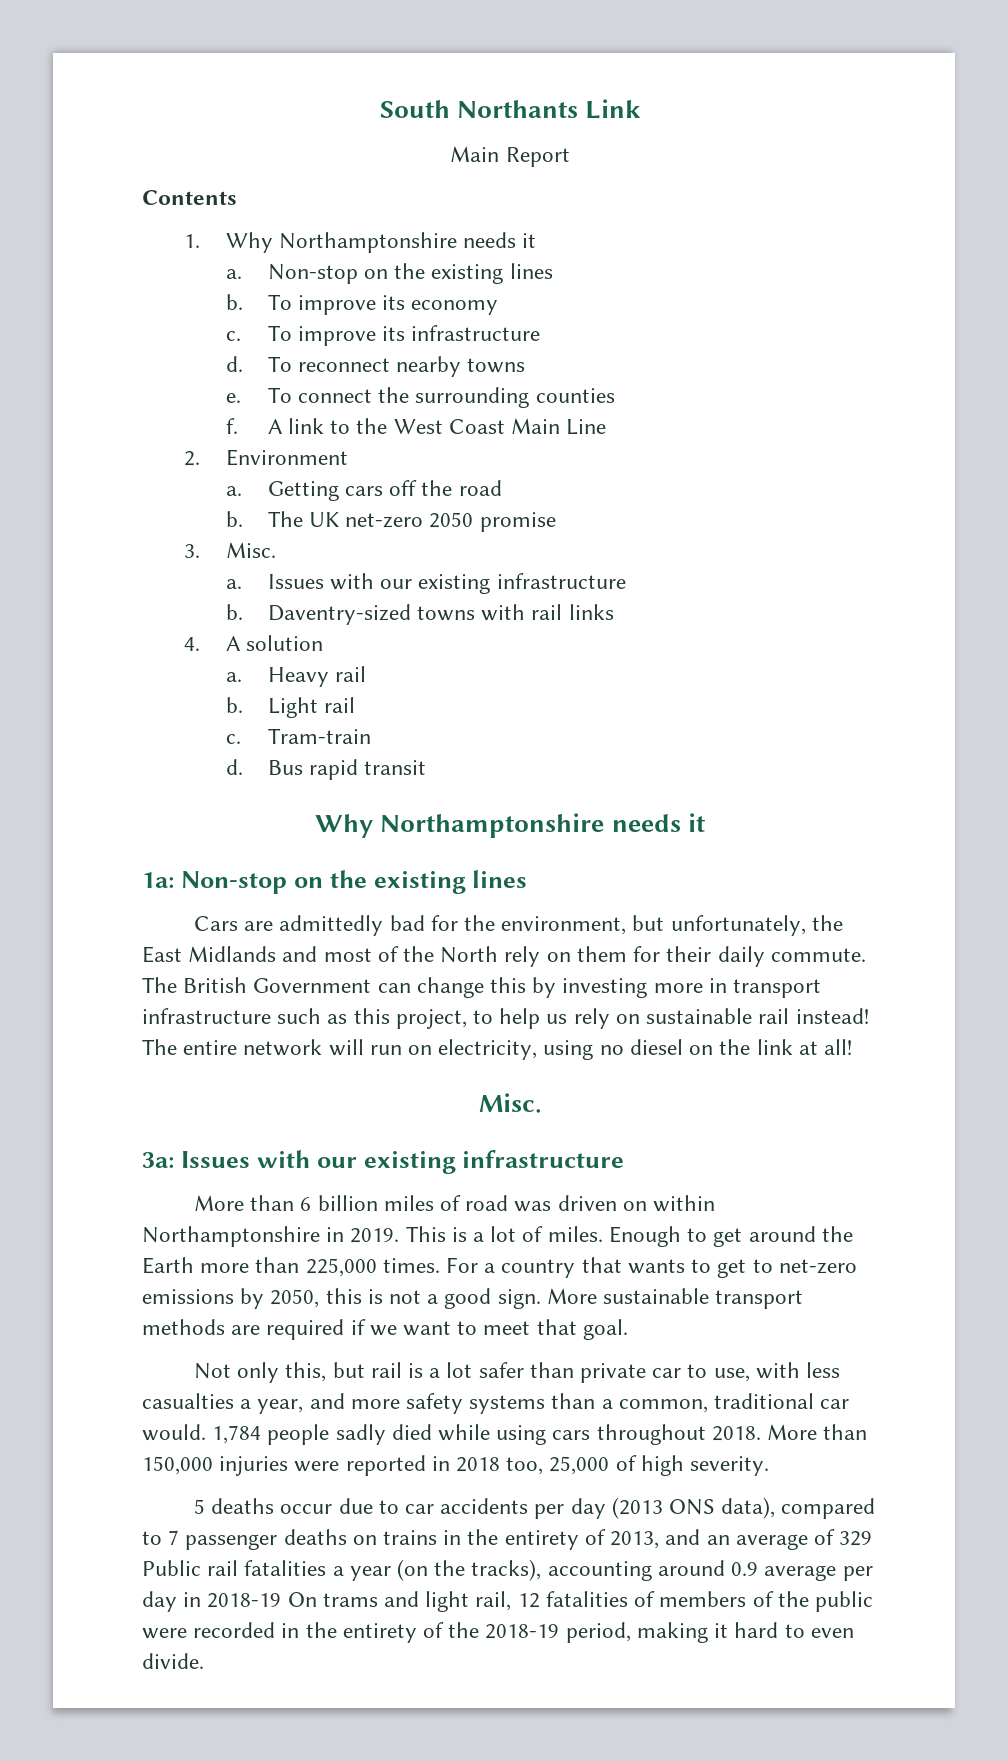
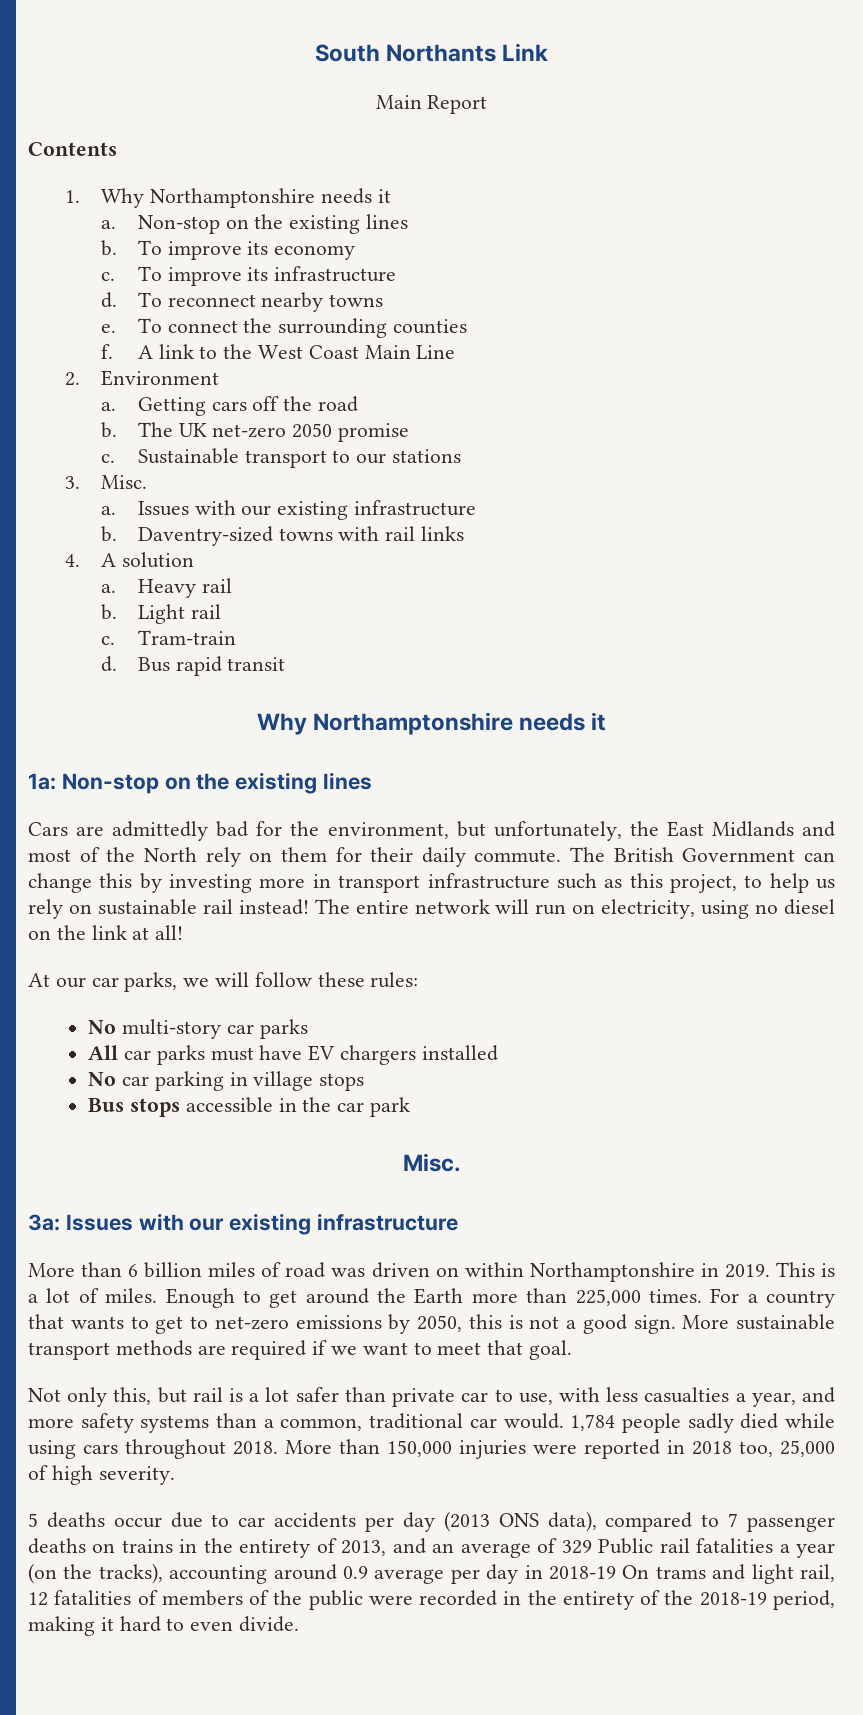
+ c. Sustainable transport to our stations
+ At our car parks, we will follow these rules:
+ No multi-story car parks
+ All car parks must have EV chargers installed
+ No car parking in village stops
+ Bus stops accessible in the car park

